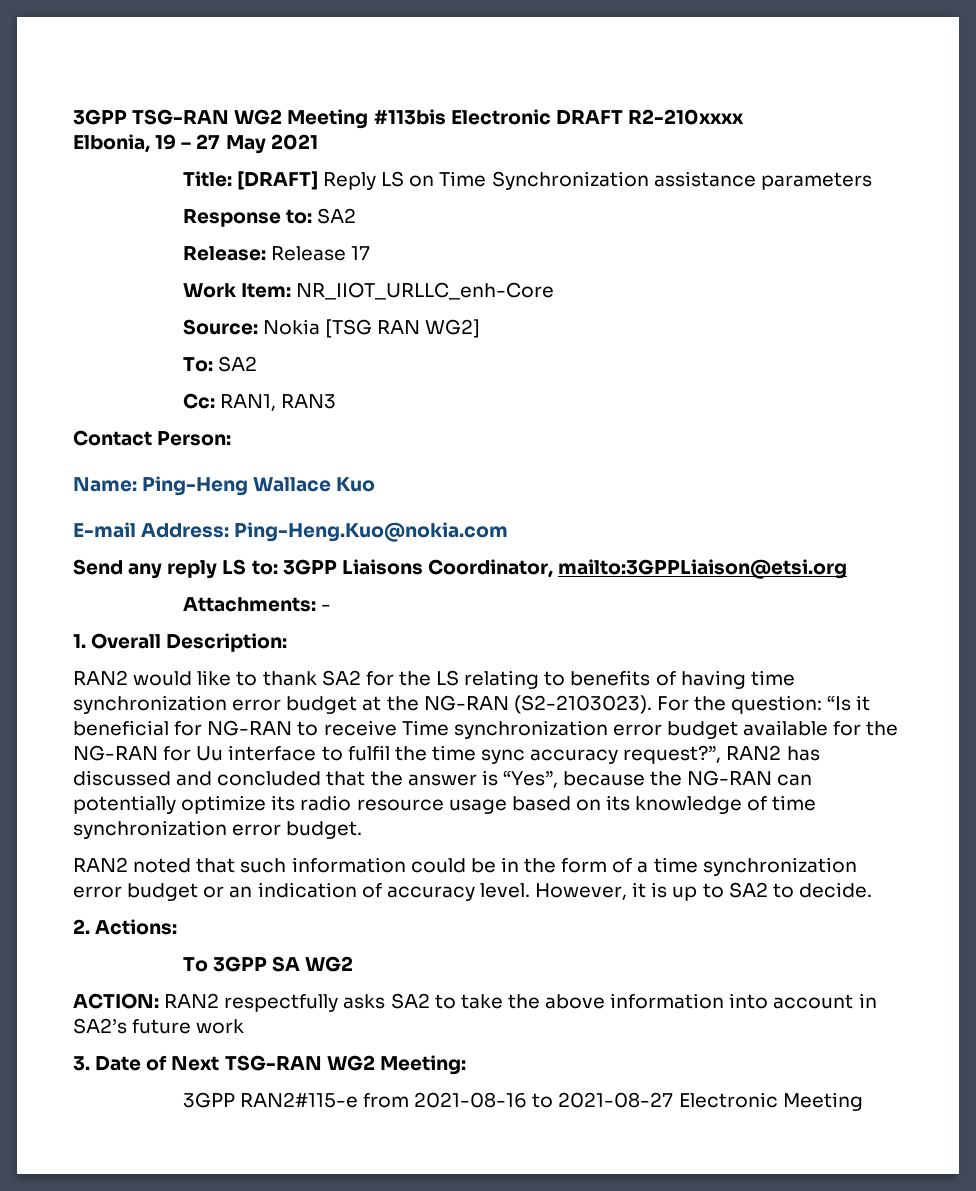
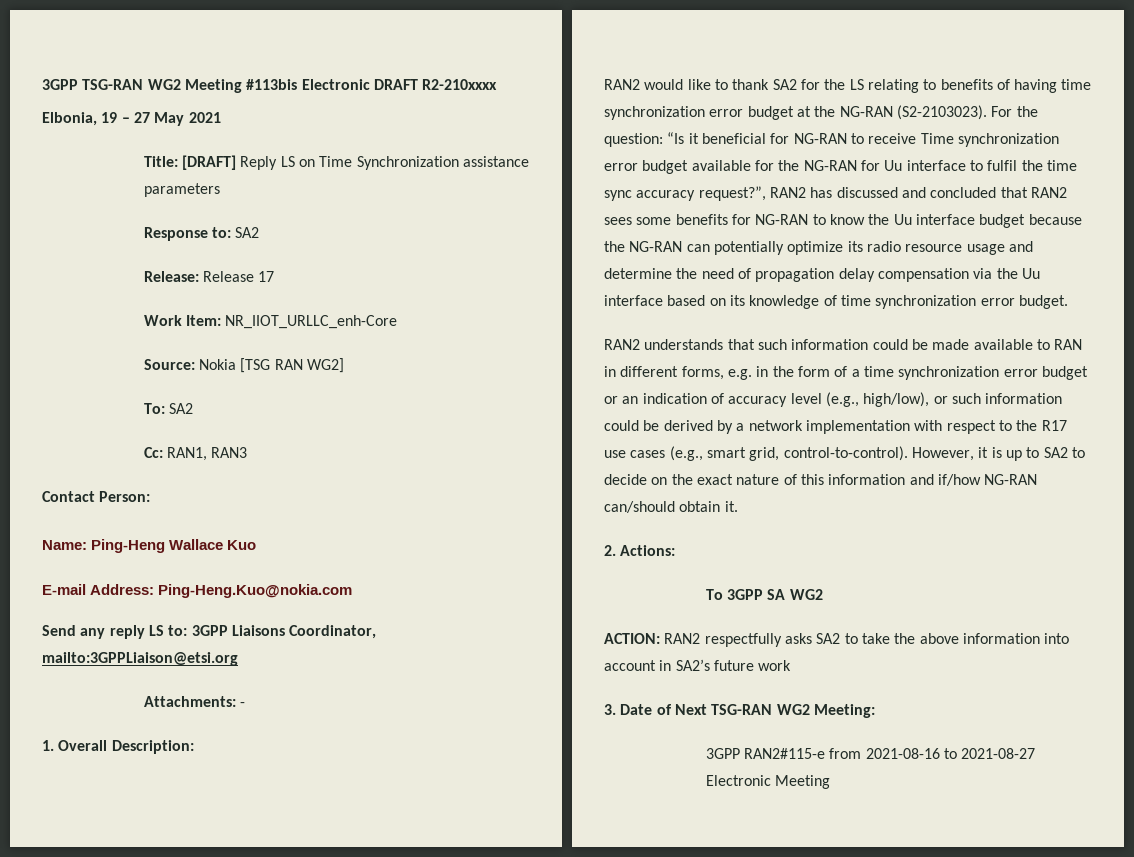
- For the question: “Is it beneficial for NG-RAN to receive Time synchronization error budget available for the NG-RAN for Uu interface to fulfil the time sync accuracy request?”, RAN2 has discussed and concluded that the answer is “Yes”, because the NG-RAN can potentially optimize its radio resource usage based on its knowledge of time synchronization error budget.
+ For the question: “Is it beneficial for NG-RAN to receive Time synchronization error budget available for the NG-RAN for Uu interface to fulfil the time sync accuracy request?”, RAN2 has discussed and concluded that RAN2 sees some benefits for NG-RAN to know the Uu interface budget because the NG-RAN can potentially optimize its radio resource usage and determine the need of propagation delay compensation via the Uu interface based on its knowledge of time synchronization error budget.
- RAN2 noted that such information could be in the form of a time synchronization error budget or an indication of accuracy level.
+ RAN2 understands that such information could be made available to RAN in different forms, e.g. in the form of a time synchronization error budget or an indication of accuracy level (e.g., high/low), or such information could be derived by a network implementation with respect to the R17 use cases (e.g., smart grid, control-to-control).
- However, it is up to SA2 to decide.
+ However, it is up to SA2 to decide on the exact nature of this information and if/how NG-RAN can/should obtain it.

